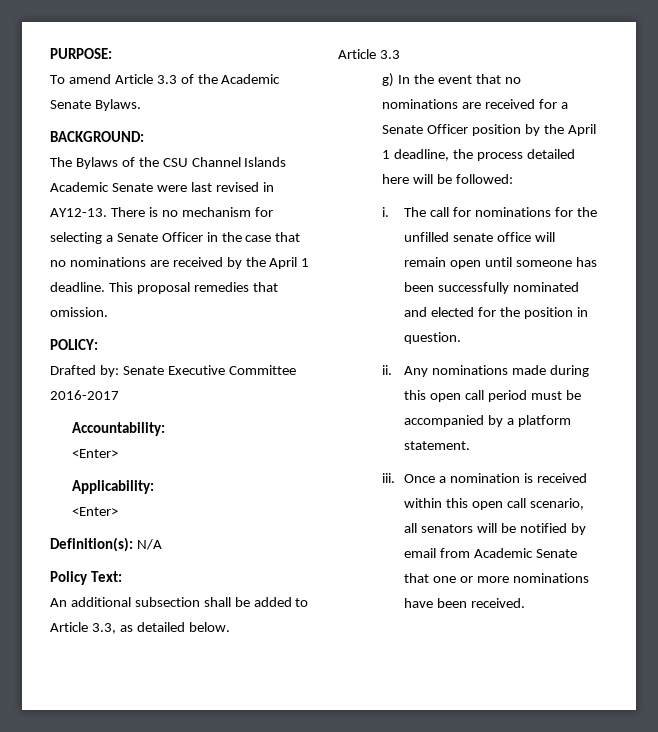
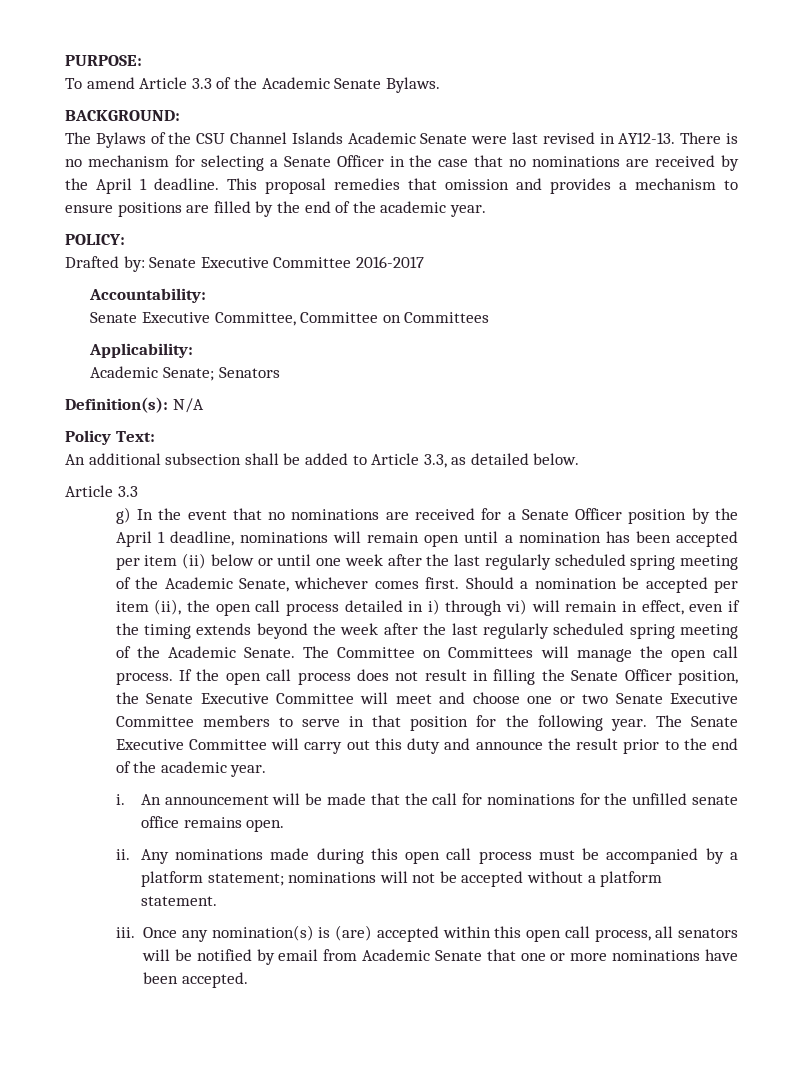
- This proposal remedies that omission.
+ This proposal remedies that omission and provides a mechanism to ensure positions are filled by the end of the academic year.
  Accountability:
- <Enter>
+ Senate Executive Committee, Committee on Committees
  Applicability:
- <Enter>
+ Academic Senate; Senators
- g) In the event that no nominations are received for a Senate Officer position by the April 1 deadline, the process detailed here will be followed:
- i. The call for nominations for the unfilled senate office will remain open until someone has been successfully nominated and elected for the position in question.
+ g) In the event that no nominations are received for a Senate Officer position by the April 1 deadline, nominations will remain open until a nomination has been accepted per item (ii) below or until one week after the last regularly scheduled spring meeting of the Academic Senate, whichever comes first. Should a nomination be accepted per item (ii), the open call process detailed in i) through vi) will remain in effect, even if the timing extends beyond the week after the last regularly scheduled spring meeting of the Academic Senate. The Committee on Committees will manage the open call process. If the open call process does not result in filling the Senate Officer position, the Senate Executive Committee will meet and choose one or two Senate Executive Committee members to serve in that position for the following year. The Senate Executive Committee will carry out this duty and announce the result prior to the end of the academic year.
+ i. An announcement will be made that the call for nominations for the unfilled senate office remains open.
- Any nominations made during this open call period must be accompanied by a platform statement.
- iii. Once a nomination is received within this open call scenario, all senators will be notified by email from Academic Senate that one or more nominations have been received.
+ Any nominations made during this open call process must be accompanied by a platform statement; nominations will not be accepted without a platform statement.
+ iii. Once any nomination(s) is (are) accepted within this open call process, all senators will be notified by email from Academic Senate that one or more nominations have been accepted.

